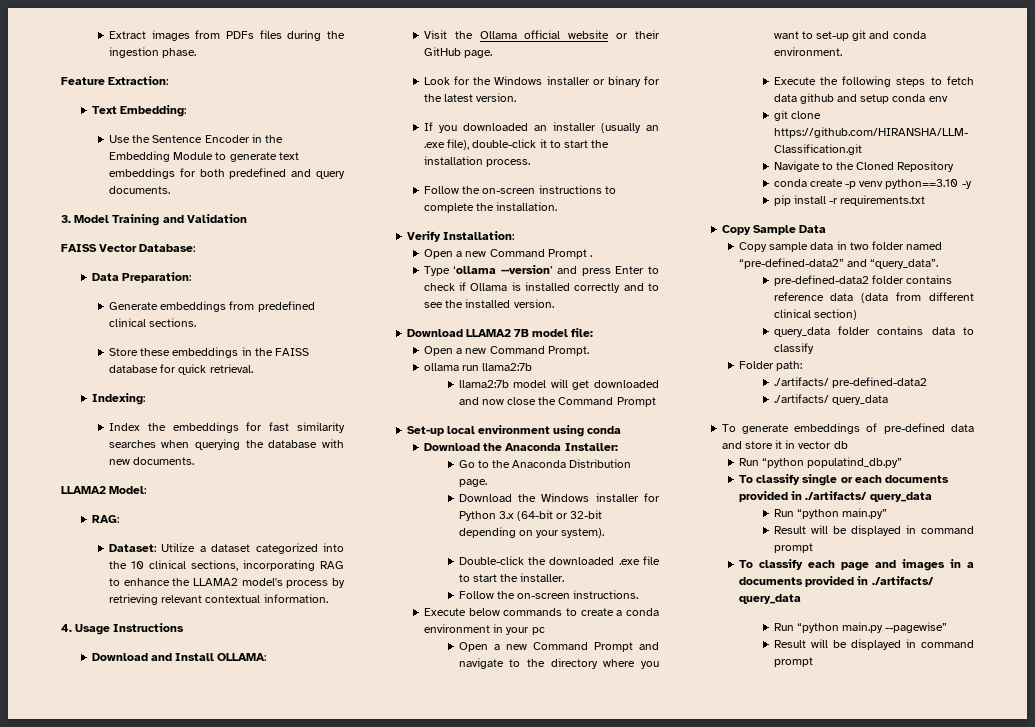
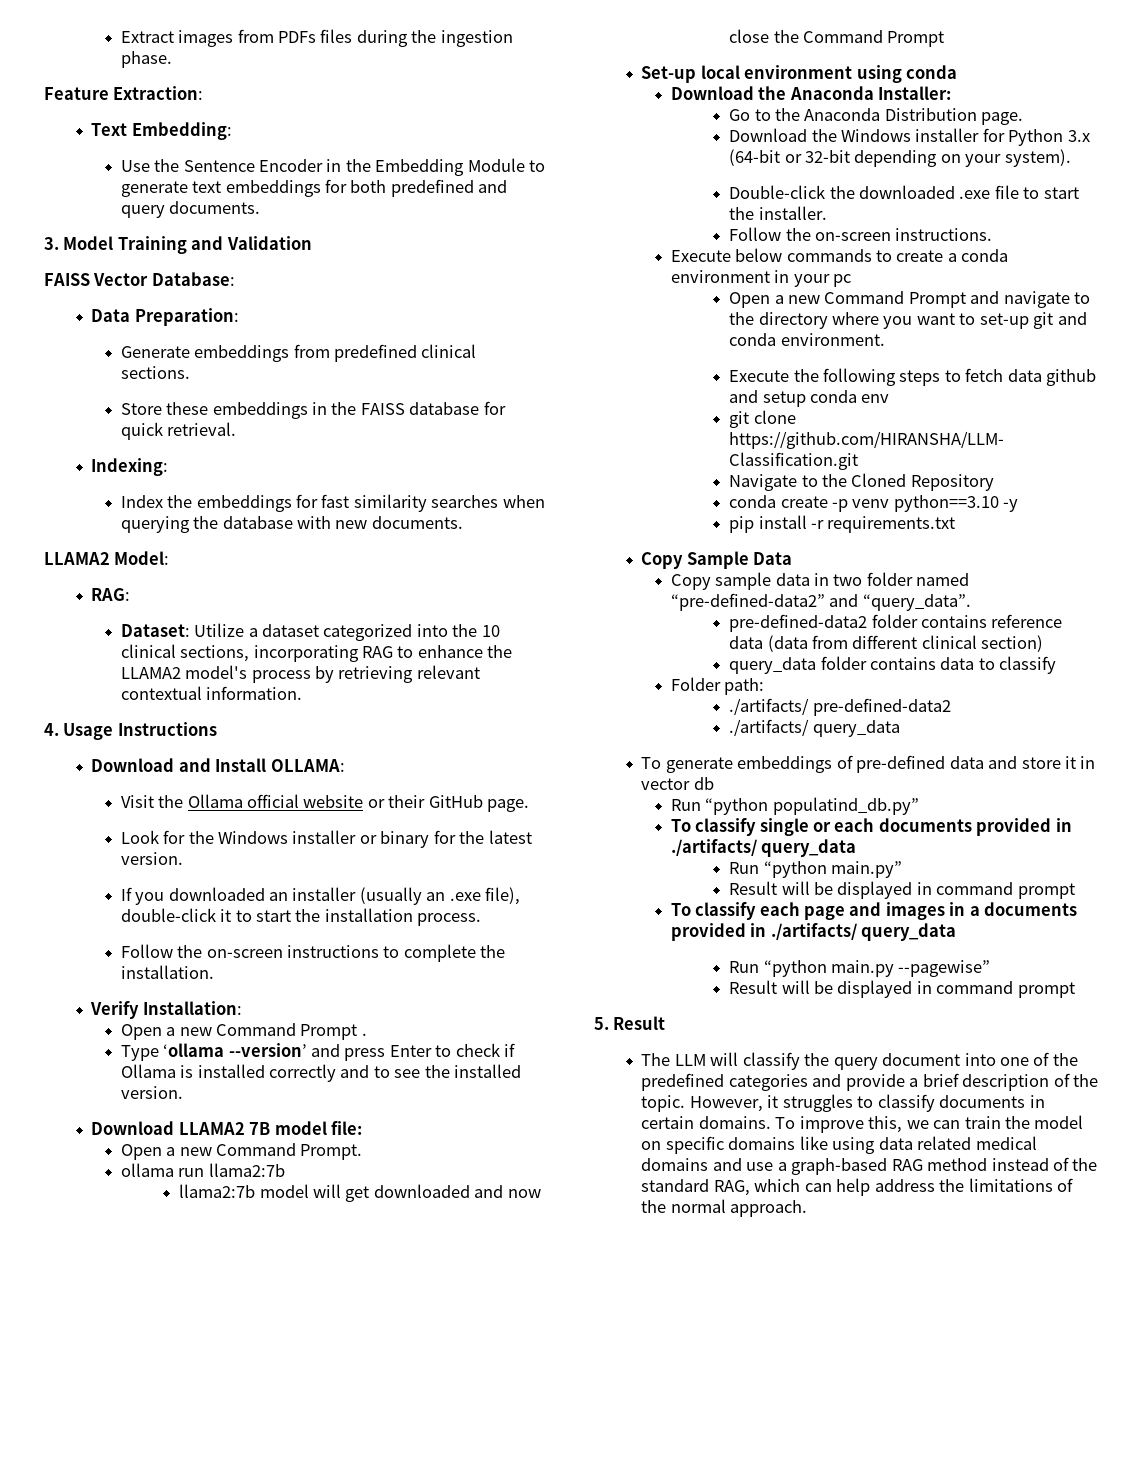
+ 5. Result
+ The LLM will classify the query document into one of the predefined categories and provide a brief description of the topic. However, it struggles to classify documents in certain domains. To improve this, we can train the model on specific domains like using data related medical domains and use a graph-based RAG method instead of the standard RAG, which can help address the limitations of the normal approach.

